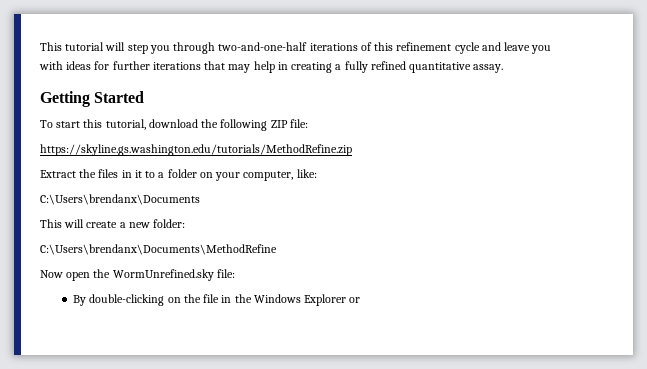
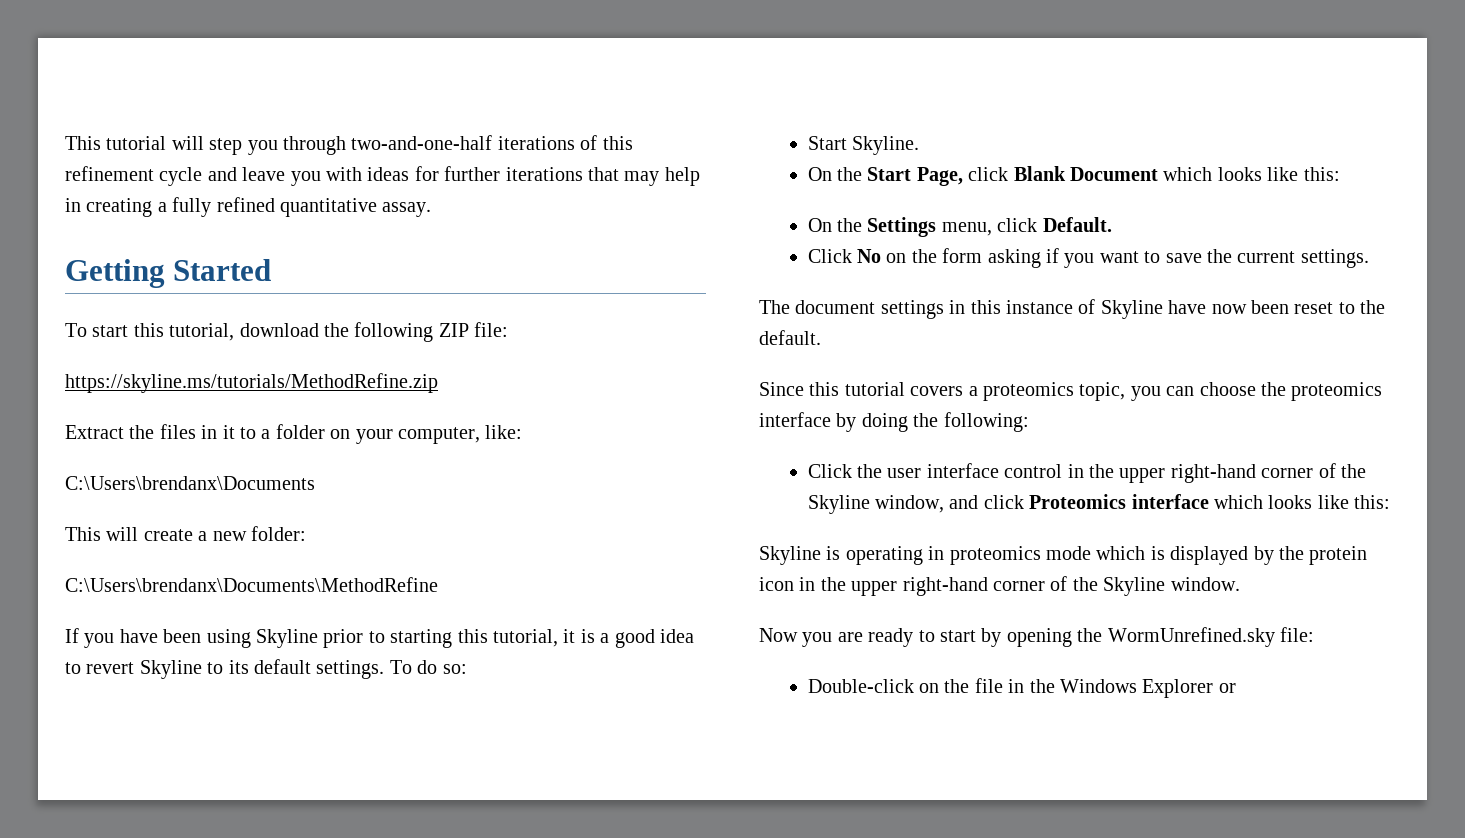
- https://skyline.gs.washington.edu/tutorials/MethodRefine.zip
+ https://skyline.ms/tutorials/MethodRefine.zip
- Now open the WormUnrefined.sky file:
+ If you have been using Skyline prior to starting this tutorial, it is a good idea to revert Skyline to its default settings. To do so:
+ Start Skyline.
+ On the Start Page, click Blank Document which looks like this:
+ On the Settings menu, click Default.
+ Click No on the form asking if you want to save the current settings.
+ The document settings in this instance of Skyline have now been reset to the default.
+ Since this tutorial covers a proteomics topic, you can choose the proteomics interface by doing the following:
+ Click the user interface control in the upper right-hand corner of the Skyline window, and click Proteomics interface which looks like this:
+ Skyline is operating in proteomics mode which is displayed by the protein icon in the upper right-hand corner of the Skyline window.
+ Now you are ready to start by opening the WormUnrefined.sky file:
- By double-clicking on the file in the Windows Explorer or
+ Double-click on the file in the Windows Explorer or

